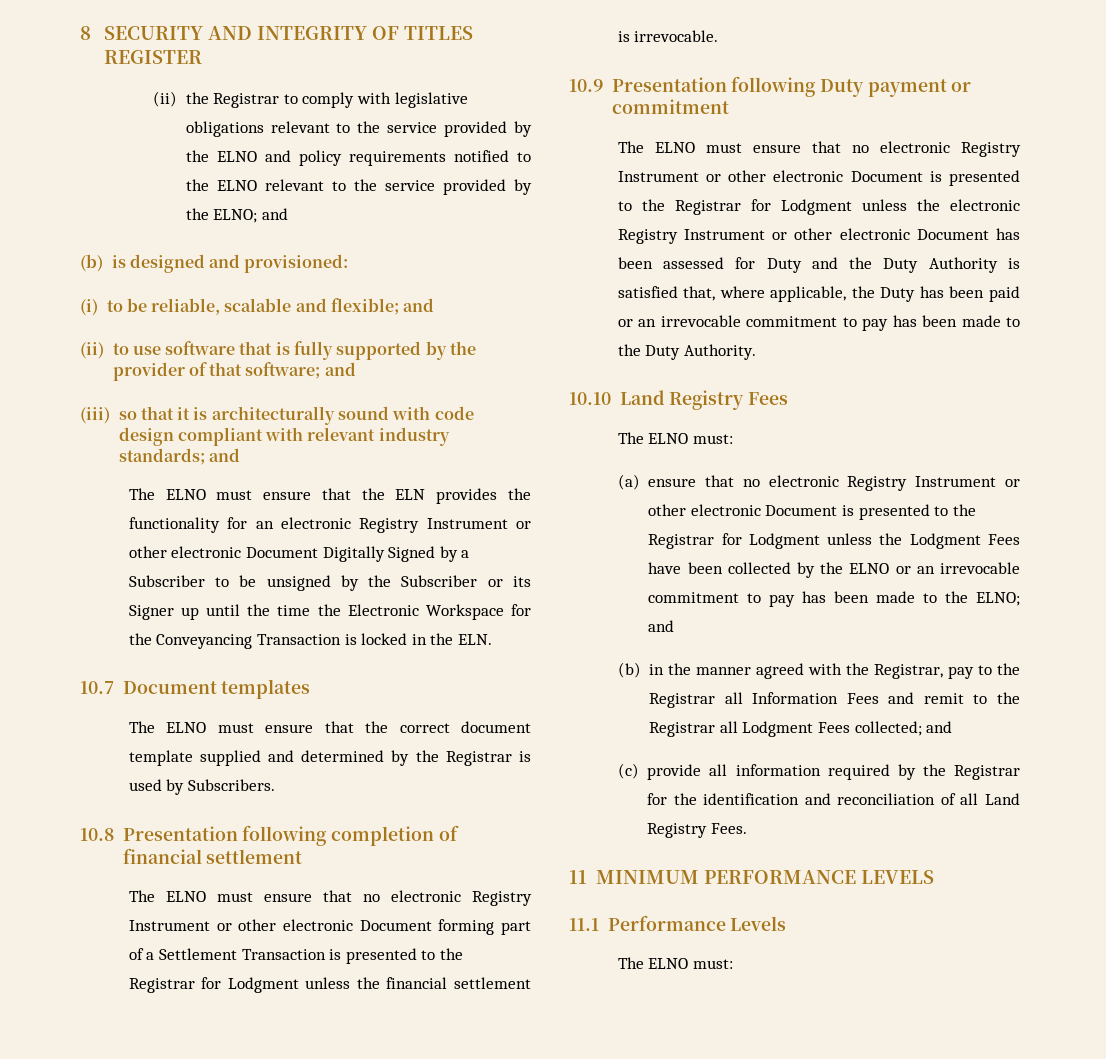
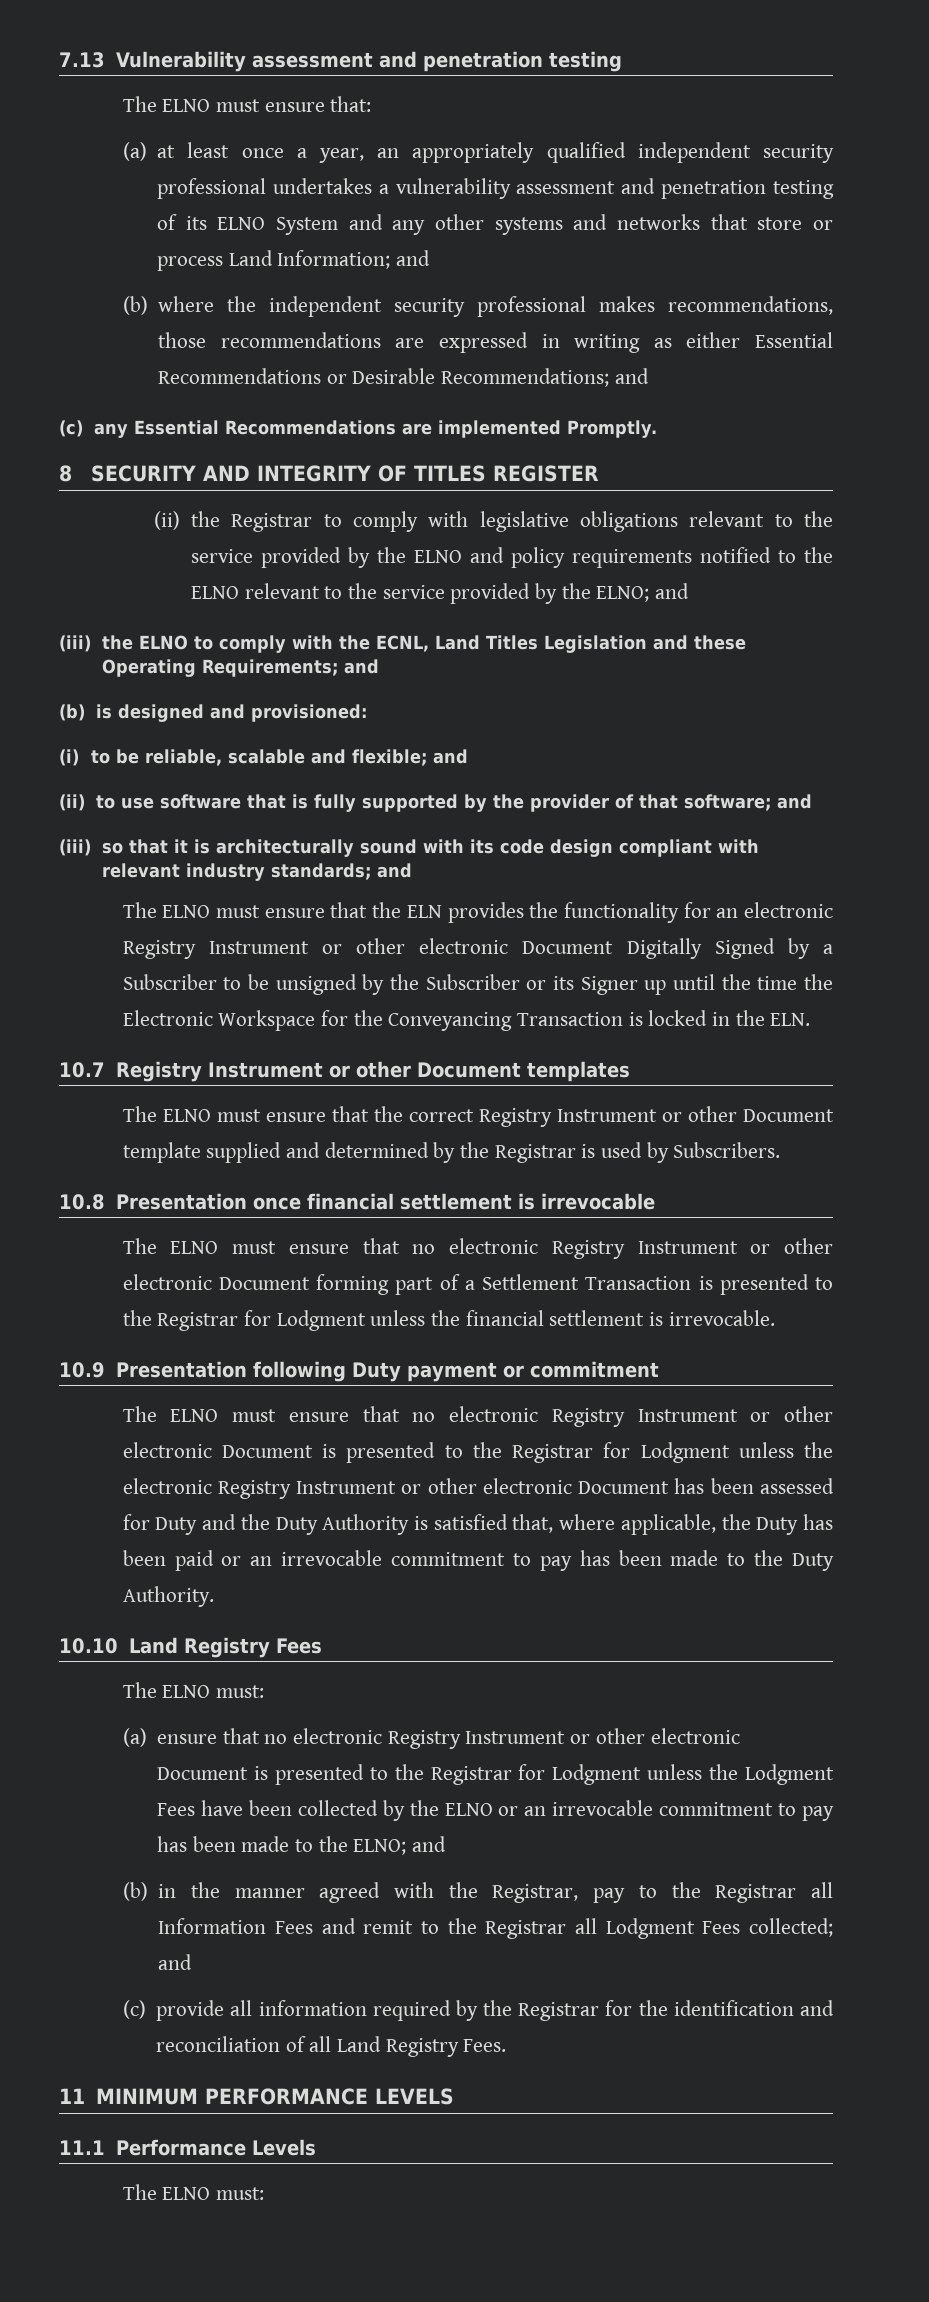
+ 7.13 Vulnerability assessment and penetration testing
+ The ELNO must ensure that:
+ (a) at least once a year, an appropriately qualified independent security professional undertakes a vulnerability assessment and penetration testing of its ELNO System and any other systems and networks that store or process Land Information; and
+ (b) where the independent security professional makes recommendations, those recommendations are expressed in writing as either Essential Recommendations or Desirable Recommendations; and
+ (c) any Essential Recommendations are implemented Promptly.
+ (iii) the ELNO to comply with the ECNL, Land Titles Legislation and these Operating Requirements; and
- (iii) so that it is architecturally sound with code design compliant with relevant industry standards; and
+ (iii) so that it is architecturally sound with its code design compliant with relevant industry standards; and
- 10.7 Document templates
+ 10.7 Registry Instrument or other Document templates
- The ELNO must ensure that the correct document template supplied and determined by the Registrar is used by Subscribers.
+ The ELNO must ensure that the correct Registry Instrument or other Document template supplied and determined by the Registrar is used by Subscribers.
- 10.8 Presentation following completion of financial settlement
+ 10.8 Presentation once financial settlement is irrevocable

